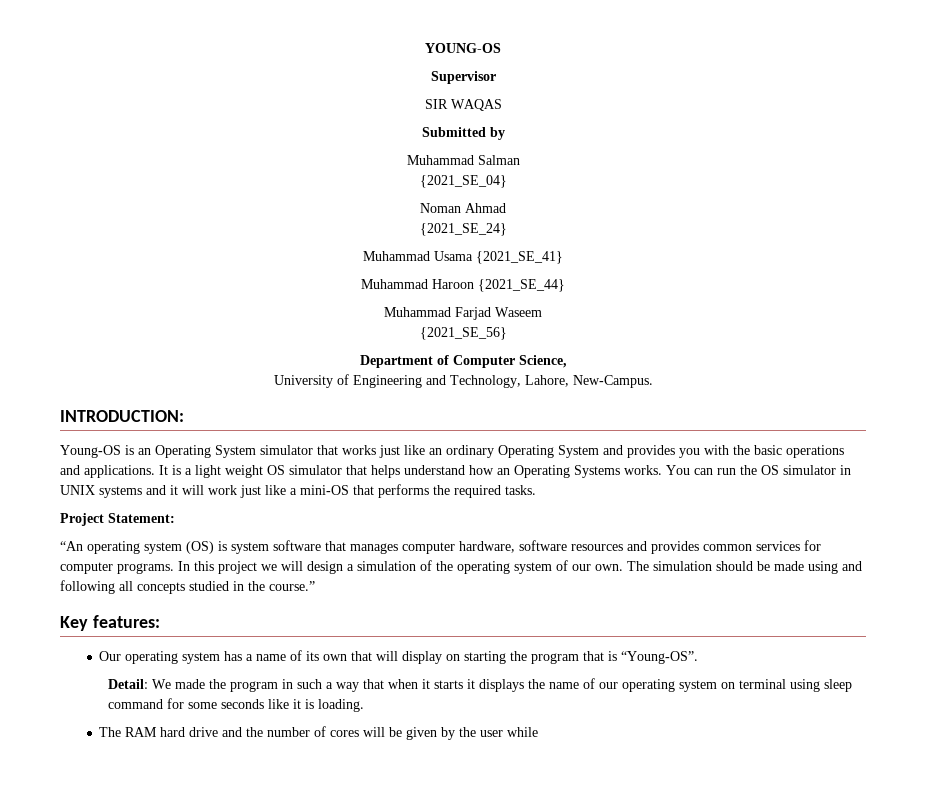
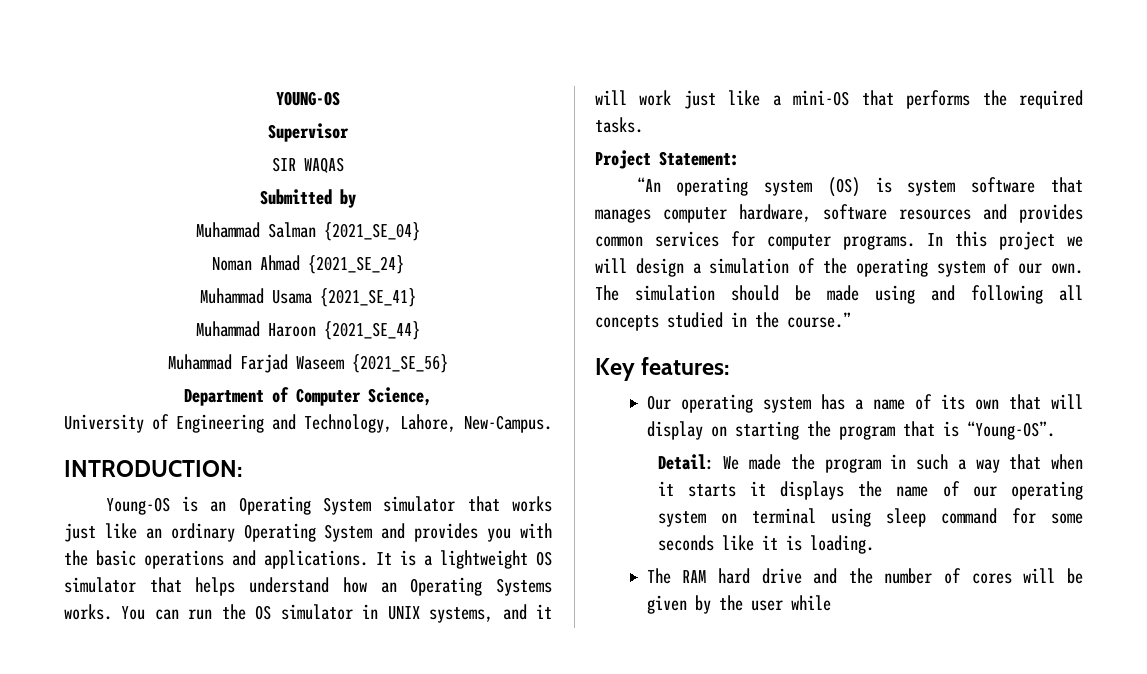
- Muhammad Salman
- {2021_SE_04}
+ Muhammad Salman {2021_SE_04}
- Noman Ahmad
- {2021_SE_24}
+ Noman Ahmad {2021_SE_24}
- Muhammad Farjad Waseem
- {2021_SE_56}
+ Muhammad Farjad Waseem {2021_SE_56}
- It is a light weight OS simulator that helps understand how an Operating Systems works.
+ It is a lightweight OS simulator that helps understand how an Operating Systems works.
- You can run the OS simulator in UNIX systems and it will work just like a mini-OS that performs the required tasks.
+ You can run the OS simulator in UNIX systems, and it will work just like a mini-OS that performs the required tasks.

